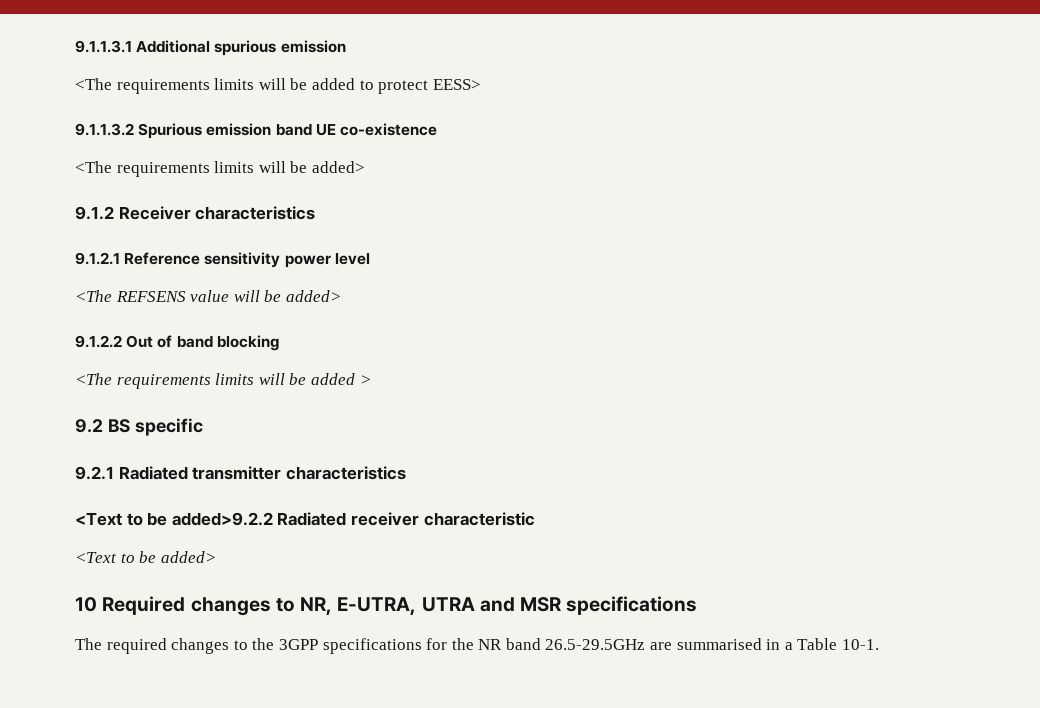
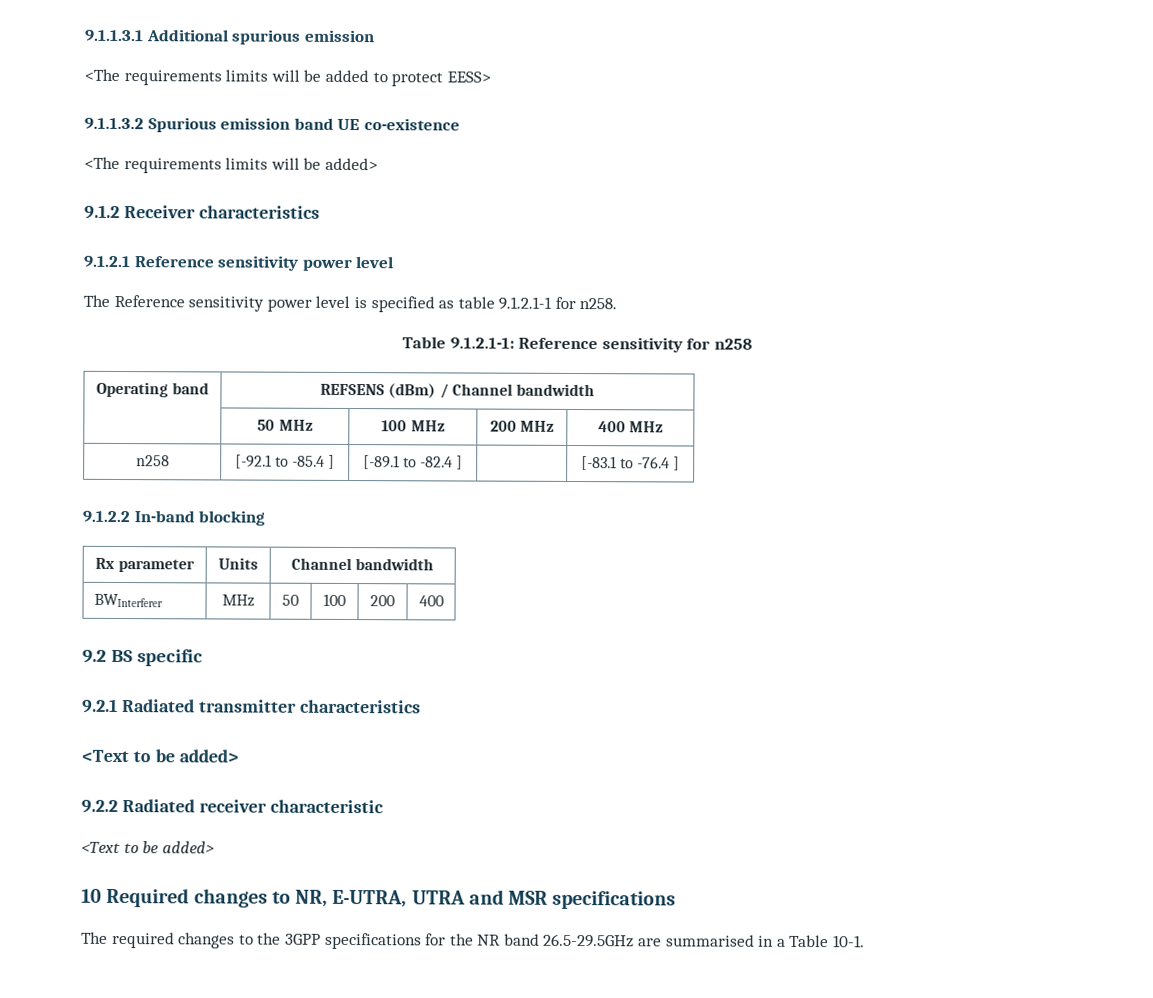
- <The REFSENS value will be added>
- 9.1.2.2 Out of band blocking
- <The requirements limits will be added >
+ The Reference sensitivity power level is specified as table 9.1.2.1-1 for n258.
+ Table 9.1.2.1-1: Reference sensitivity for n258
+ Operating band | REFSENS (dBm) / Channel bandwidth
+ | 50 MHz | 100 MHz | 200 MHz | 400 MHz
+ n258 | [-92.1 to -85.4 ] | [-89.1 to -82.4 ] | | [-83.1 to -76.4 ]
+ 9.1.2.2 In-band blocking
+ Rx parameter | Units | Channel bandwidth
+ BWInterferer | MHz | 50 | 100 | 200 | 400
  9.2.1 Radiated transmitter characteristics
- <Text to be added>9.2.2 Radiated receiver characteristic
+ <Text to be added>
+ 9.2.2 Radiated receiver characteristic

